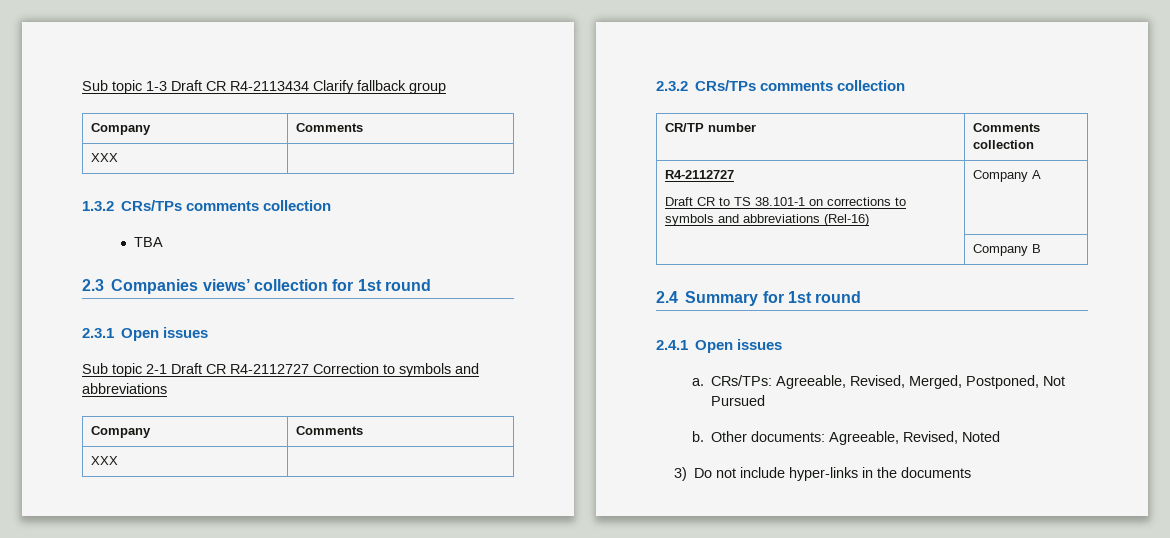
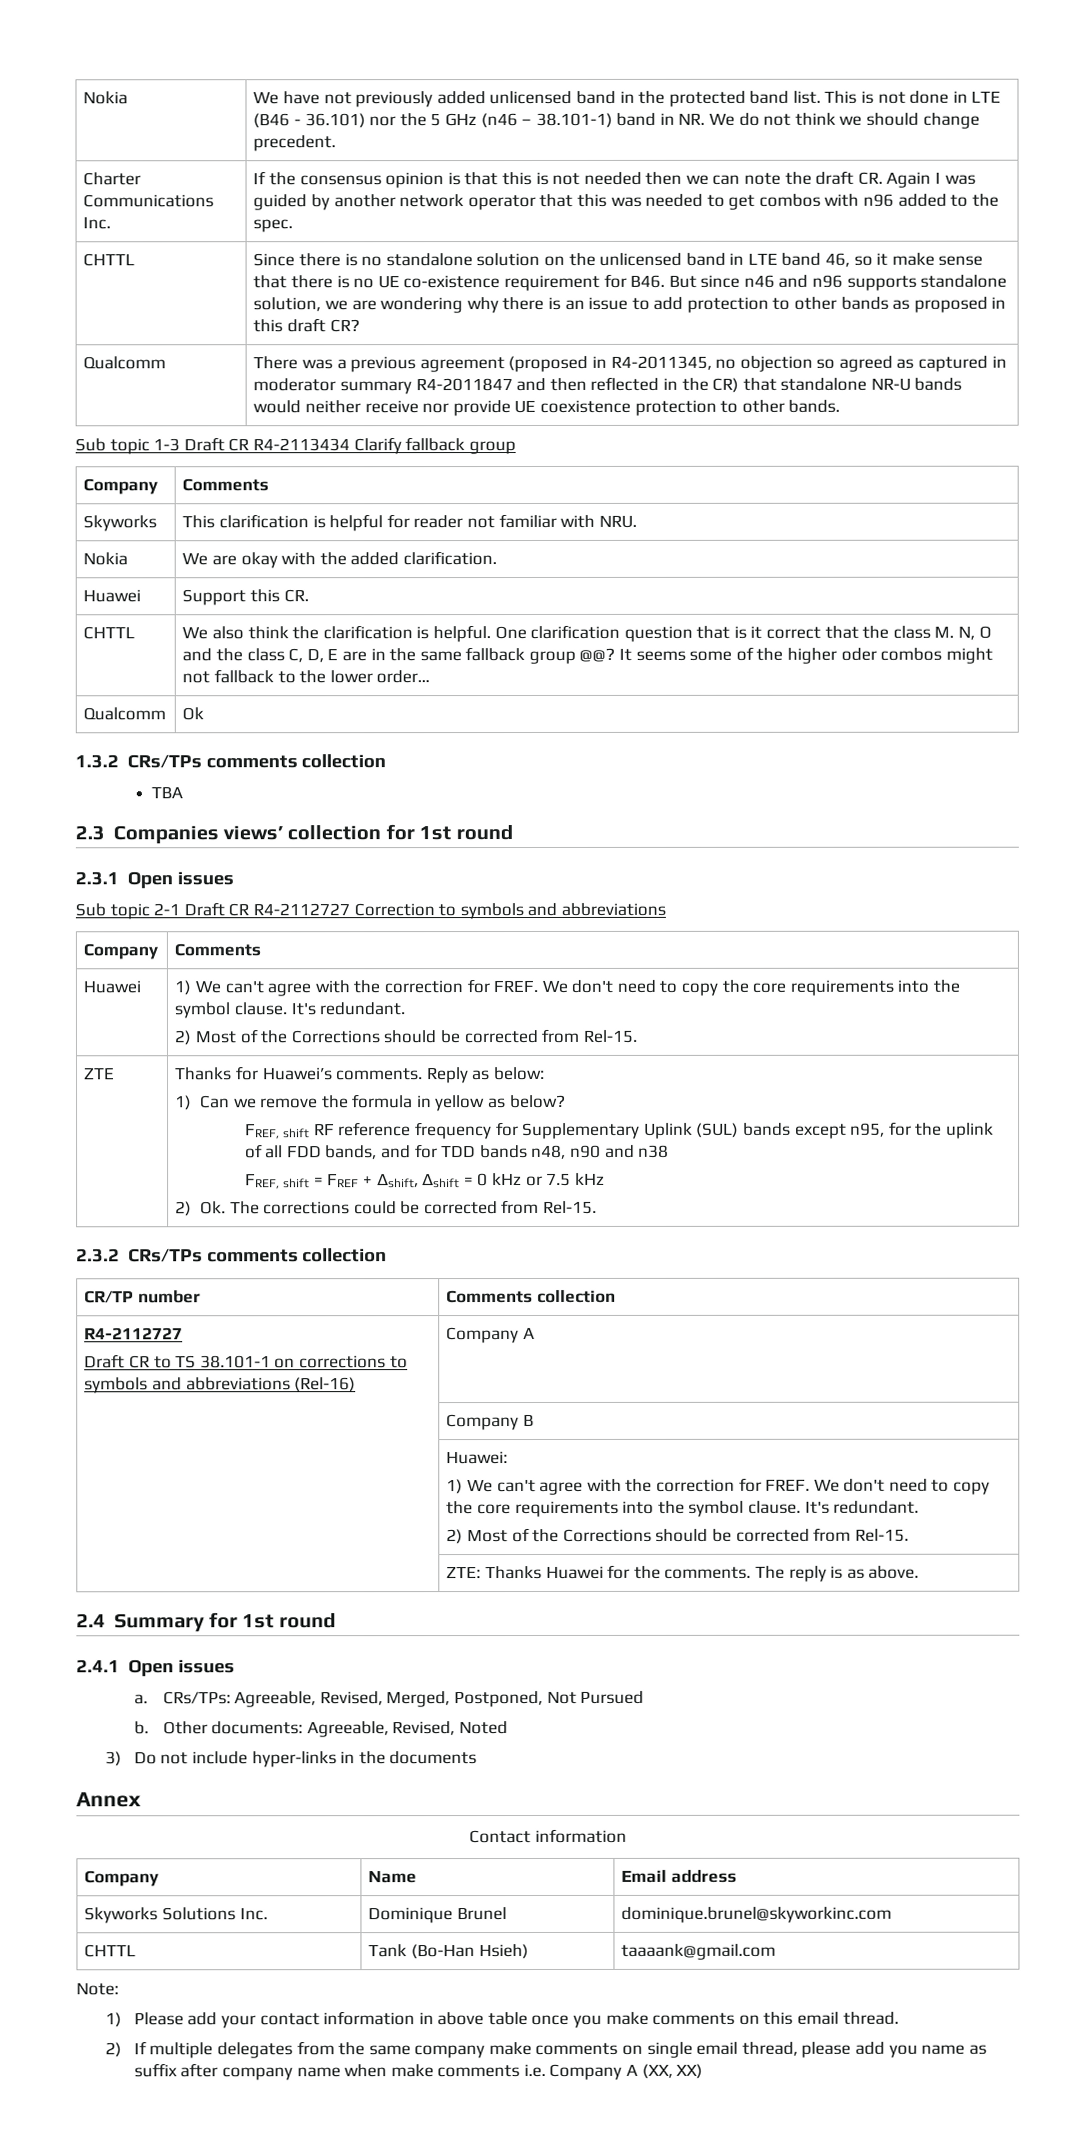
+ Nokia | We have not previously added unlicensed band in the protected band list. This is not done in LTE (B46 - 36.101) nor the 5 GHz (n46 – 38.101-1) band in NR. We do not think we should change precedent.
+ Charter Communications Inc. | If the consensus opinion is that this is not needed then we can note the draft CR. Again I was guided by another network operator that this was needed to get combos with n96 added to the spec.
+ CHTTL | Since there is no standalone solution on the unlicensed band in LTE band 46, so it make sense that there is no UE co-existence requirement for B46. But since n46 and n96 supports standalone solution, we are wondering why there is an issue to add protection to other bands as proposed in this draft CR?
+ Qualcomm | There was a previous agreement (proposed in R4-2011345, no objection so agreed as captured in moderator summary R4-2011847 and then reflected in the CR) that standalone NR-U bands would neither receive nor provide UE coexistence protection to other bands.
  Sub topic 1-3 Draft CR R4-2113434 Clarify fallback group
  Company | Comments
- XXX |
+ Skyworks | This clarification is helpful for reader not familiar with NRU.
+ Nokia | We are okay with the added clarification.
+ Huawei | Support this CR.
+ CHTTL | We also think the clarification is helpful. One clarification question that is it correct that the class M. N, O and the class C, D, E are in the same fallback group @@? It seems some of the higher oder combos might not fallback to the lower order…
+ Qualcomm | Ok
  Sub topic 2-1 Draft CR R4-2112727 Correction to symbols and abbreviations
  Company | Comments
- XXX |
+ Huawei | 1) We can't agree with the correction for FREF. We don't need to copy the core requirements into the symbol clause. It's redundant.
+ 2) Most of the Corrections should be corrected from Rel-15.
+ ZTE | Thanks for Huawei’s comments. Reply as below:
+ 1) Can we remove the formula in yellow as below?
+ FREF, shift RF reference frequency for Supplementary Uplink (SUL) bands except n95, for the uplink of all FDD bands, and for TDD bands n48, n90 and n38
+ FREF, shift = FREF + Δshift, Δshift = 0 kHz or 7.5 kHz
+ 2) Ok. The corrections could be corrected from Rel-15.
+ | Huawei:
+ 1) We can't agree with the correction for FREF. We don't need to copy the core requirements into the symbol clause. It's redundant.
+ 2) Most of the Corrections should be corrected from Rel-15.
+ | ZTE: Thanks Huawei for the comments. The reply is as above.
+ Annex
+ Contact information
+ Company | Name | Email address
+ Skyworks Solutions Inc. | Dominique Brunel | dominique.brunel@skyworkinc.com
+ CHTTL | Tank (Bo-Han Hsieh) | taaaank@gmail.com
+ Note:
+ 1) Please add your contact information in above table once you make comments on this email thread.
+ 2) If multiple delegates from the same company make comments on single email thread, please add you name as suffix after company name when make comments i.e. Company A (XX, XX)

